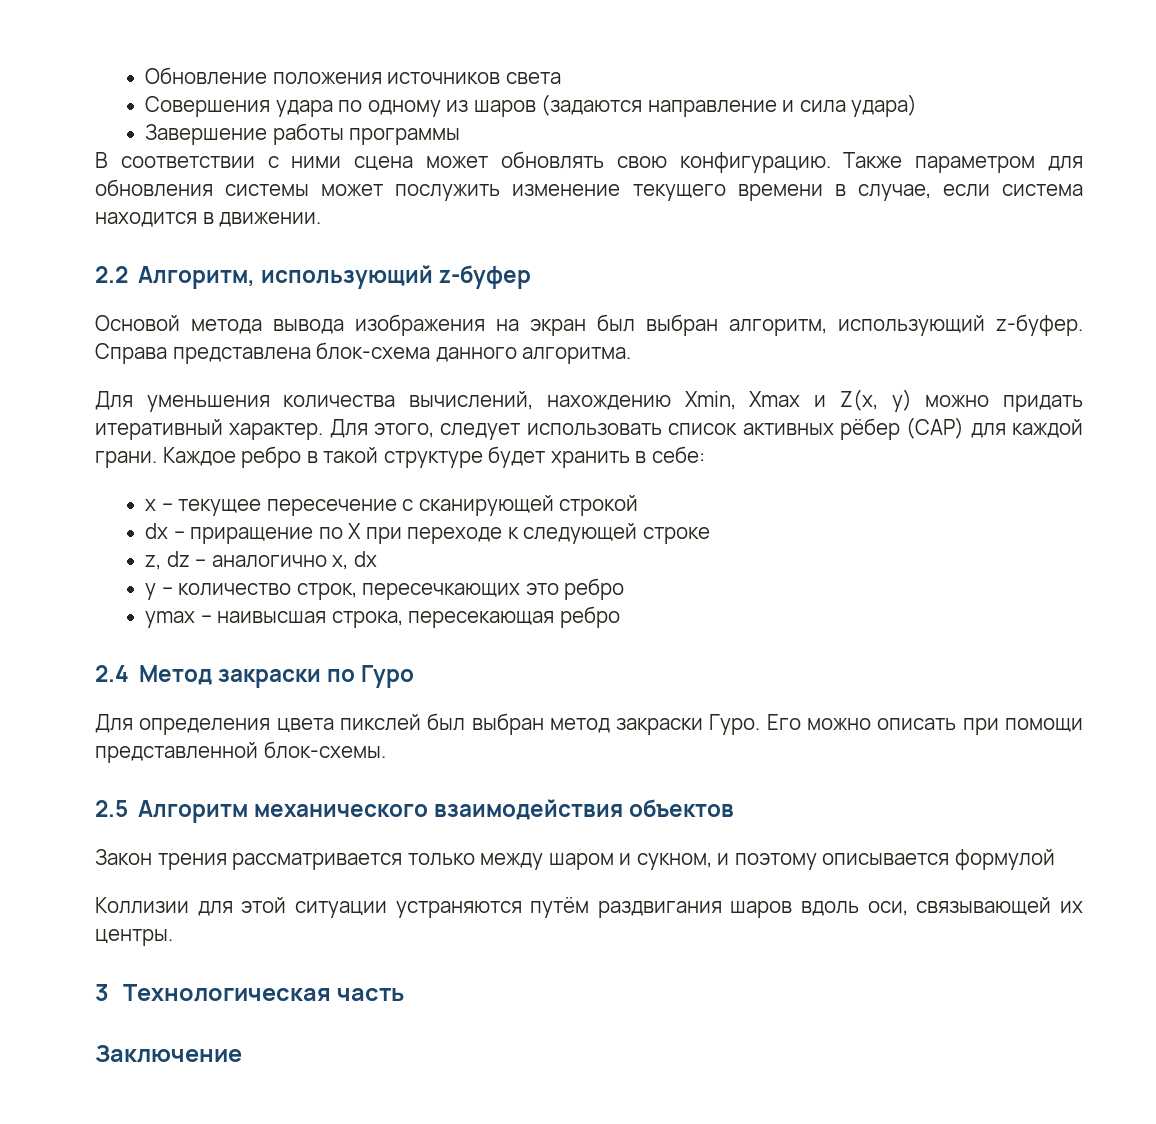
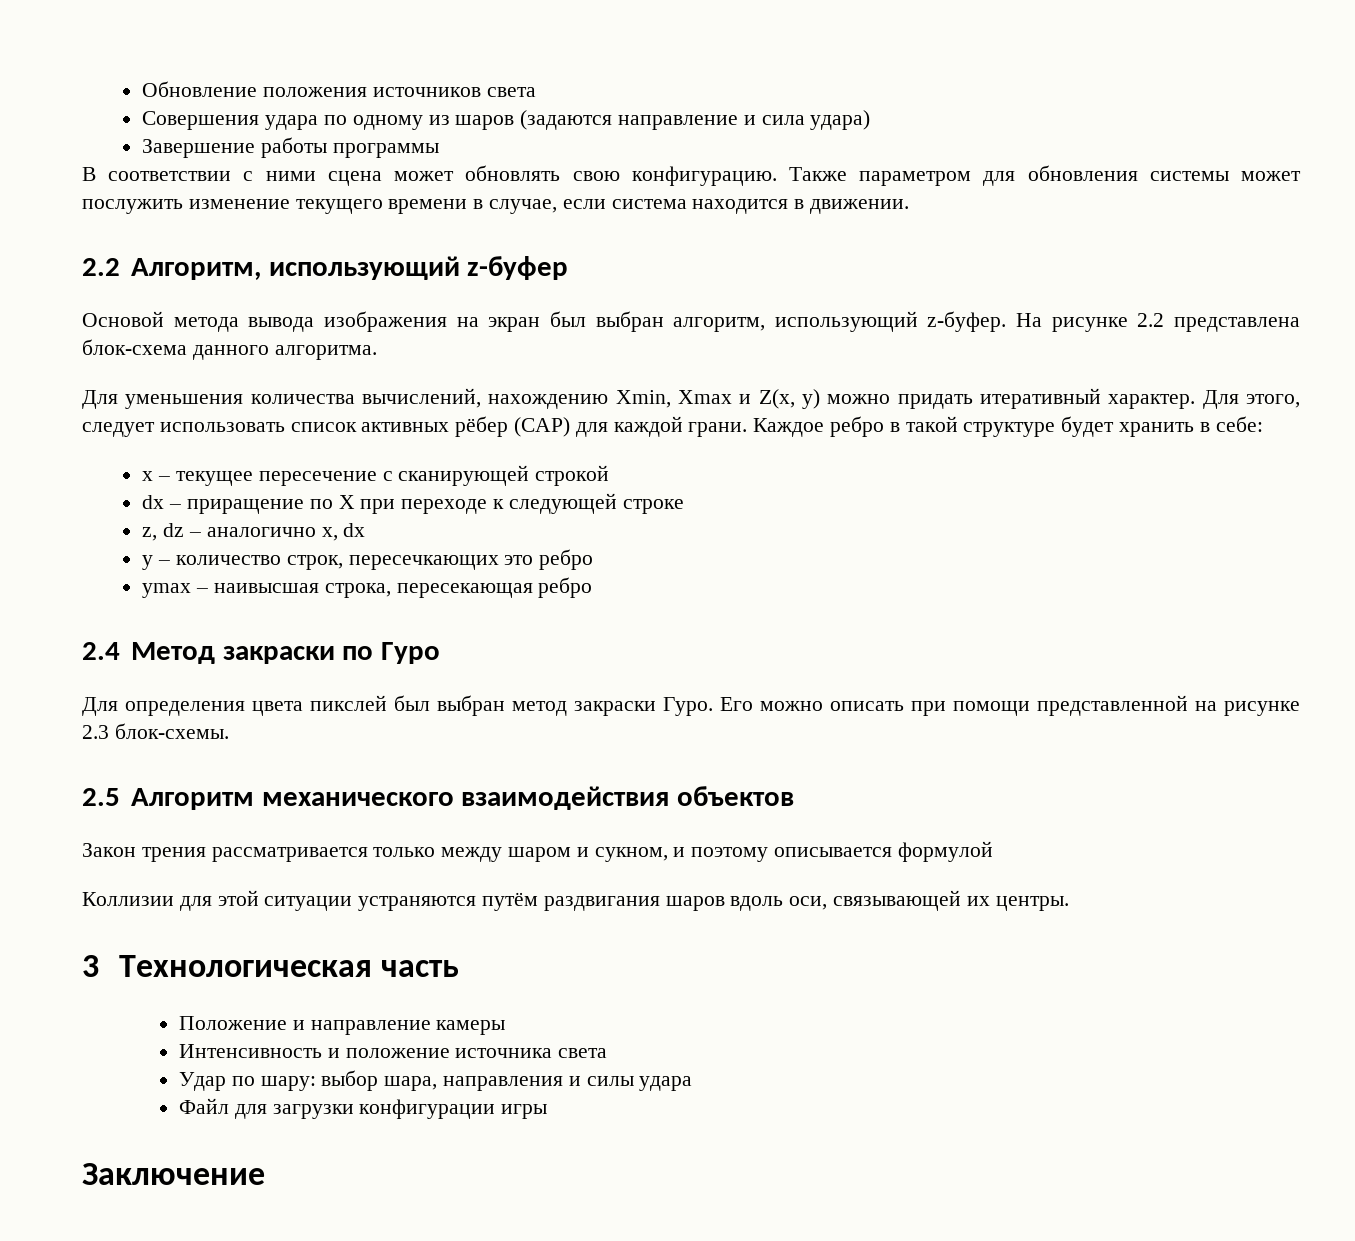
- Справа представлена блок-схема данного алгоритма.
+ На рисунке 2.2 представлена блок-схема данного алгоритма.
- Его можно описать при помощи представленной блок-схемы.
+ Его можно описать при помощи представленной на рисунке 2.3 блок-схемы.
+ Положение и направление камеры
+ Интенсивность и положение источника света
+ Удар по шару: выбор шара, направления и силы удара
+ Файл для загрузки конфигурации игры

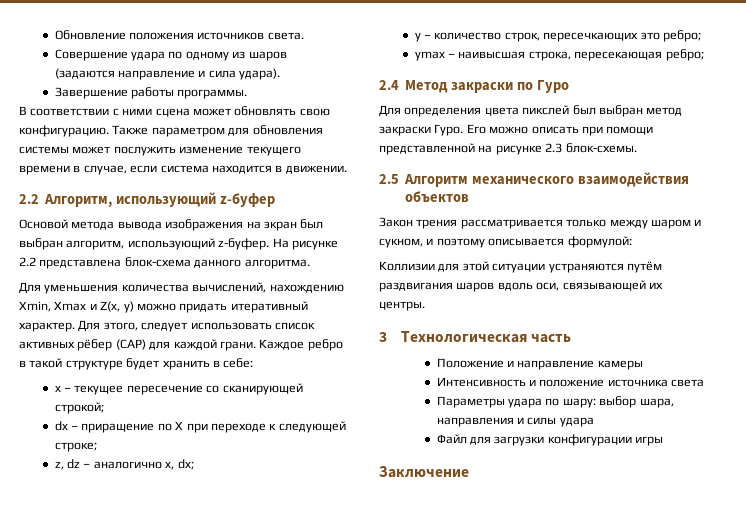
- Обновление положения источников света
- Совершения удара по одному из шаров (задаются направление и сила удара)
+ Обновление положения источников света.
+ Совершение удара по одному из шаров (задаются направление и сила удара).
- Завершение работы программы
+ Завершение работы программы.
- x – текущее пересечение с сканирующей строкой
+ x – текущее пересечение со сканирующей строкой;
- dx – приращение по X при переходе к следующей строке
+ dx – приращение по X при переходе к следующей строке;
- z, dz – аналогично x, dx
+ z, dz – аналогично x, dx;
- y – количество строк, пересечкающих это ребро
+ y – количество строк, пересечкающих это ребро;
- ymax – наивысшая строка, пересекающая ребро
+ ymax – наивысшая строка, пересекающая ребро;
- Закон трения рассматривается только между шаром и сукном, и поэтому описывается формулой
+ Закон трения рассматривается только между шаром и сукном, и поэтому описывается формулой:
- Удар по шару: выбор шара, направления и силы удара
+ Параметры удара по шару: выбор шара, направления и силы удара

